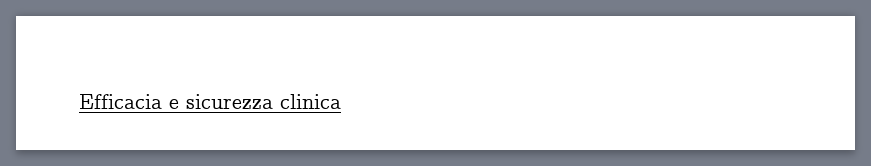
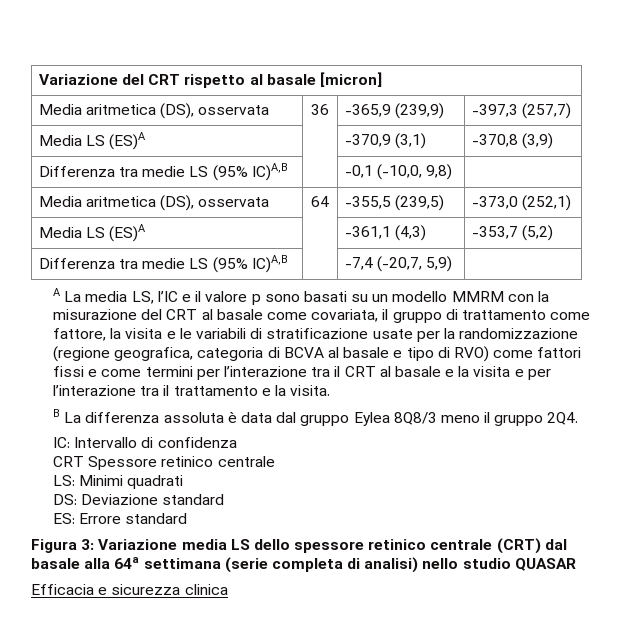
+ Variazione del CRT rispetto al basale [micron]
+ Media aritmetica (DS), osservata | 36 | -365,9 (239,9) | -397,3 (257,7)
+ Media LS (ES)A | | -370,9 (3,1) | -370,8 (3,9)
+ Differenza tra medie LS (95% IC)A,B | | -0,1 (-10,0, 9,8) |
+ Media aritmetica (DS), osservata | 64 | -355,5 (239,5) | -373,0 (252,1)
+ Media LS (ES)A | | -361,1 (4,3) | -353,7 (5,2)
+ Differenza tra medie LS (95% IC)A,B | | -7,4 (-20,7, 5,9) |
+ A La media LS, l’IC e il valore p sono basati su un modello MMRM con la misurazione del CRT al basale come covariata, il gruppo di trattamento come fattore, la visita e le variabili di stratificazione usate per la randomizzazione (regione geografica, categoria di BCVA al basale e tipo di RVO) come fattori fissi e come termini per l’interazione tra il CRT al basale e la visita e per l’interazione tra il trattamento e la visita.
+ B La differenza assoluta è data dal gruppo Eylea 8Q8/3 meno il gruppo 2Q4.
+ IC: Intervallo di confidenza
+ CRT Spessore retinico centrale
+ LS: Minimi quadrati
+ DS: Deviazione standard
+ ES: Errore standard
+ Figura 3: Variazione media LS dello spessore retinico centrale (CRT) dal basale alla 64a settimana (serie completa di analisi) nello studio QUASAR

